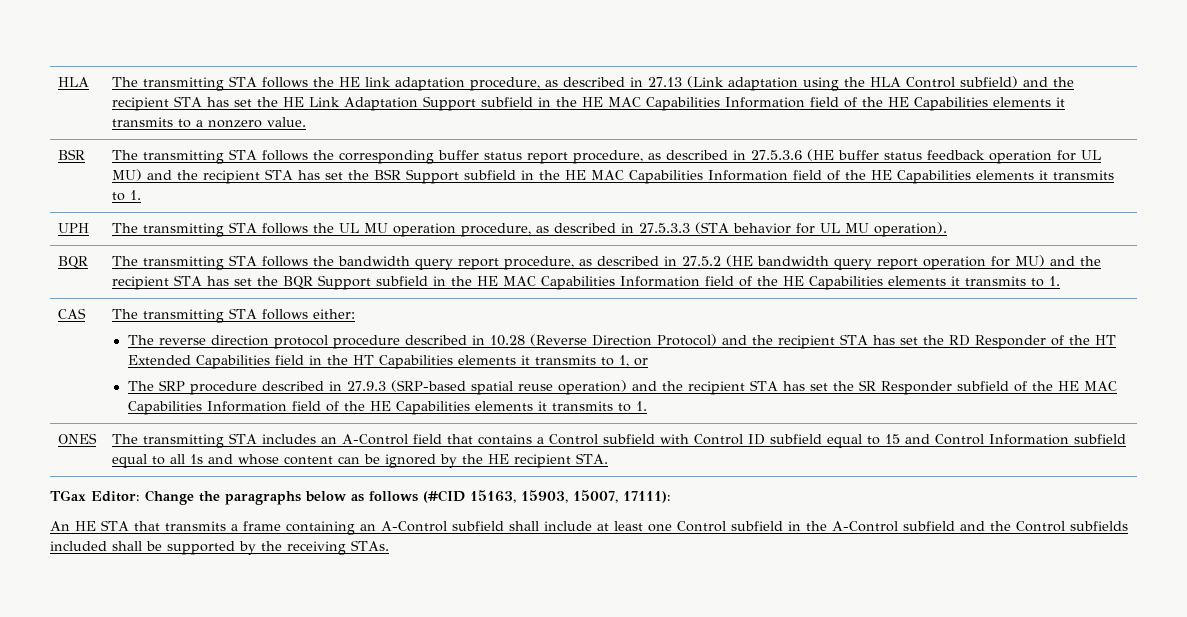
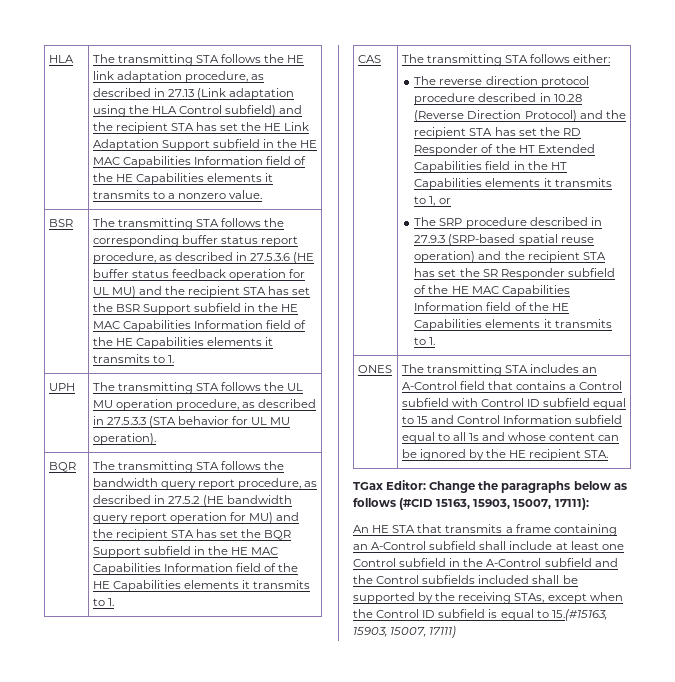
- An HE STA that transmits a frame containing an A-Control subfield shall include at least one Control subfield in the A-Control subfield and the Control subfields included shall be supported by the receiving STAs.
+ An HE STA that transmits a frame containing an A-Control subfield shall include at least one Control subfield in the A-Control subfield and the Control subfields included shall be supported by the receiving STAs, except when the Control ID subfield is equal to 15.(#15163, 15903, 15007, 17111)

